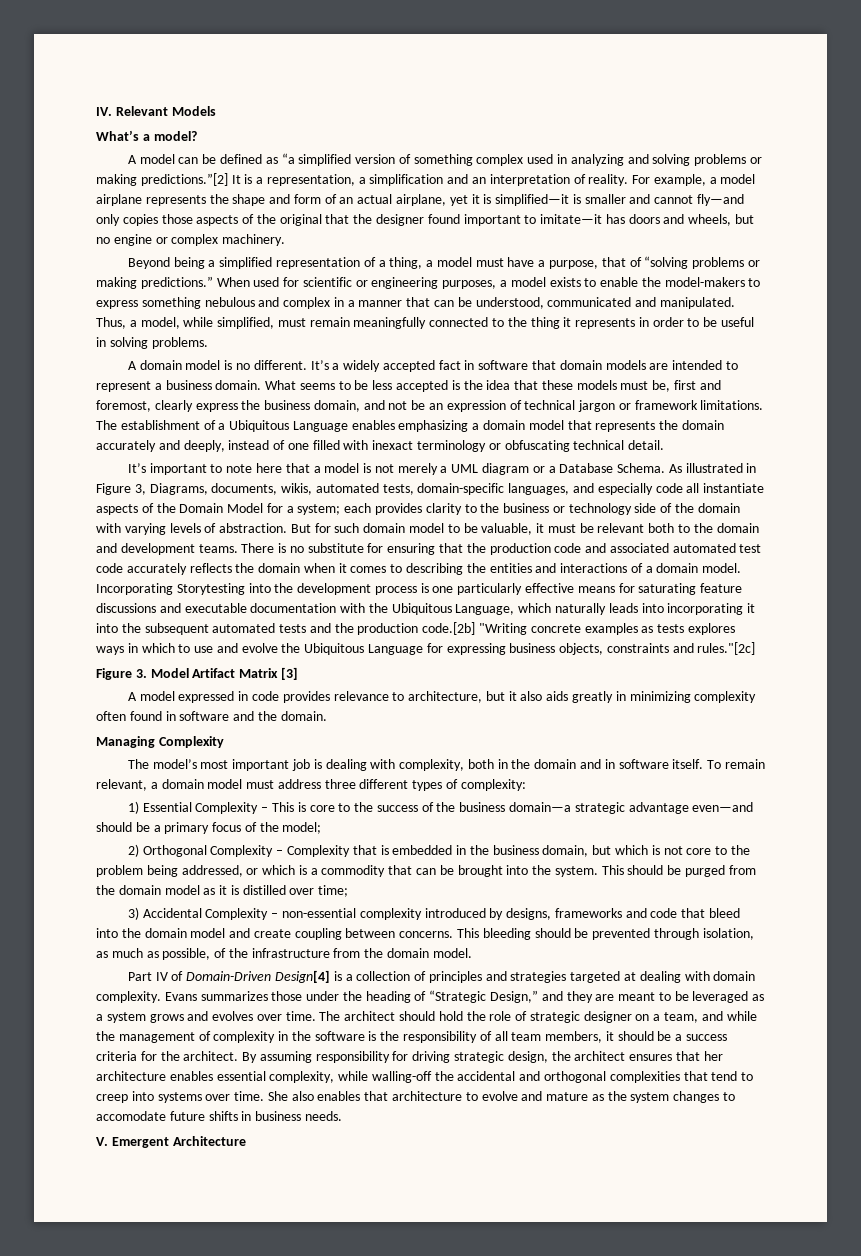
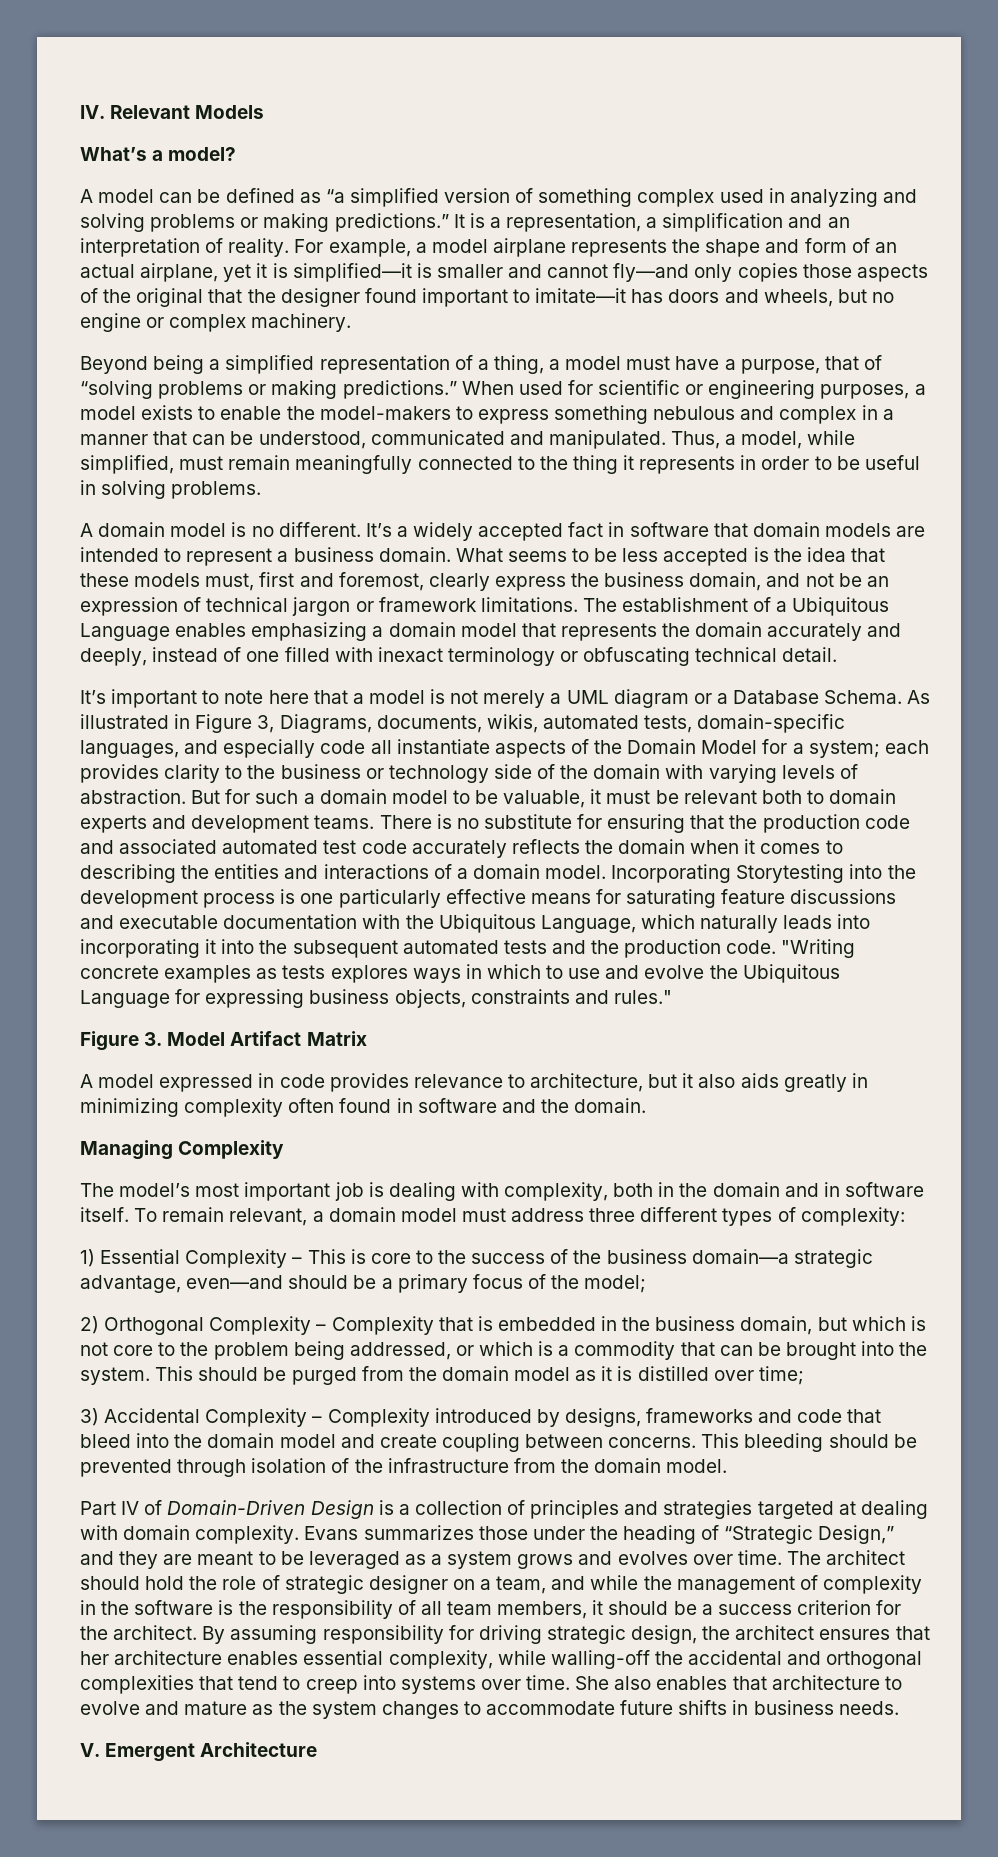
- A model can be defined as “a simplified version of something complex used in analyzing and solving problems or making predictions.”[2] It is a representation, a simplification and an interpretation of reality.
+ A model can be defined as “a simplified version of something complex used in analyzing and solving problems or making predictions.” It is a representation, a simplification and an interpretation of reality.
- What seems to be less accepted is the idea that these models must be, first and foremost, clearly express the business domain, and not be an expression of technical jargon or framework limitations.
+ What seems to be less accepted is the idea that these models must, first and foremost, clearly express the business domain, and not be an expression of technical jargon or framework limitations.
- But for such domain model to be valuable, it must be relevant both to the domain and development teams.
+ But for such a domain model to be valuable, it must be relevant both to domain experts and development teams.
- Incorporating Storytesting into the development process is one particularly effective means for saturating feature discussions and executable documentation with the Ubiquitous Language, which naturally leads into incorporating it into the subsequent automated tests and the production code.[2b] "Writing concrete examples as tests explores ways in which to use and evolve the Ubiquitous Language for expressing business objects, constraints and rules."[2c]
+ Incorporating Storytesting into the development process is one particularly effective means for saturating feature discussions and executable documentation with the Ubiquitous Language, which naturally leads into incorporating it into the subsequent automated tests and the production code. "Writing concrete examples as tests explores ways in which to use and evolve the Ubiquitous Language for expressing business objects, constraints and rules."
- Figure 3. Model Artifact Matrix [3]
+ Figure 3. Model Artifact Matrix
- 1) Essential Complexity – This is core to the success of the business domain—a strategic advantage even—and should be a primary focus of the model;
+ 1) Essential Complexity – This is core to the success of the business domain—a strategic advantage, even—and should be a primary focus of the model;
- 3) Accidental Complexity – non-essential complexity introduced by designs, frameworks and code that bleed into the domain model and create coupling between concerns.
+ 3) Accidental Complexity – Complexity introduced by designs, frameworks and code that bleed into the domain model and create coupling between concerns.
- This bleeding should be prevented through isolation, as much as possible, of the infrastructure from the domain model.
+ This bleeding should be prevented through isolation of the infrastructure from the domain model.
- Part IV of Domain-Driven Design[4] is a collection of principles and strategies targeted at dealing with domain complexity.
+ Part IV of Domain-Driven Design is a collection of principles and strategies targeted at dealing with domain complexity.
- The architect should hold the role of strategic designer on a team, and while the management of complexity in the software is the responsibility of all team members, it should be a success criteria for the architect.
+ The architect should hold the role of strategic designer on a team, and while the management of complexity in the software is the responsibility of all team members, it should be a success criterion for the architect.
- She also enables that architecture to evolve and mature as the system changes to accomodate future shifts in business needs.
+ She also enables that architecture to evolve and mature as the system changes to accommodate future shifts in business needs.

